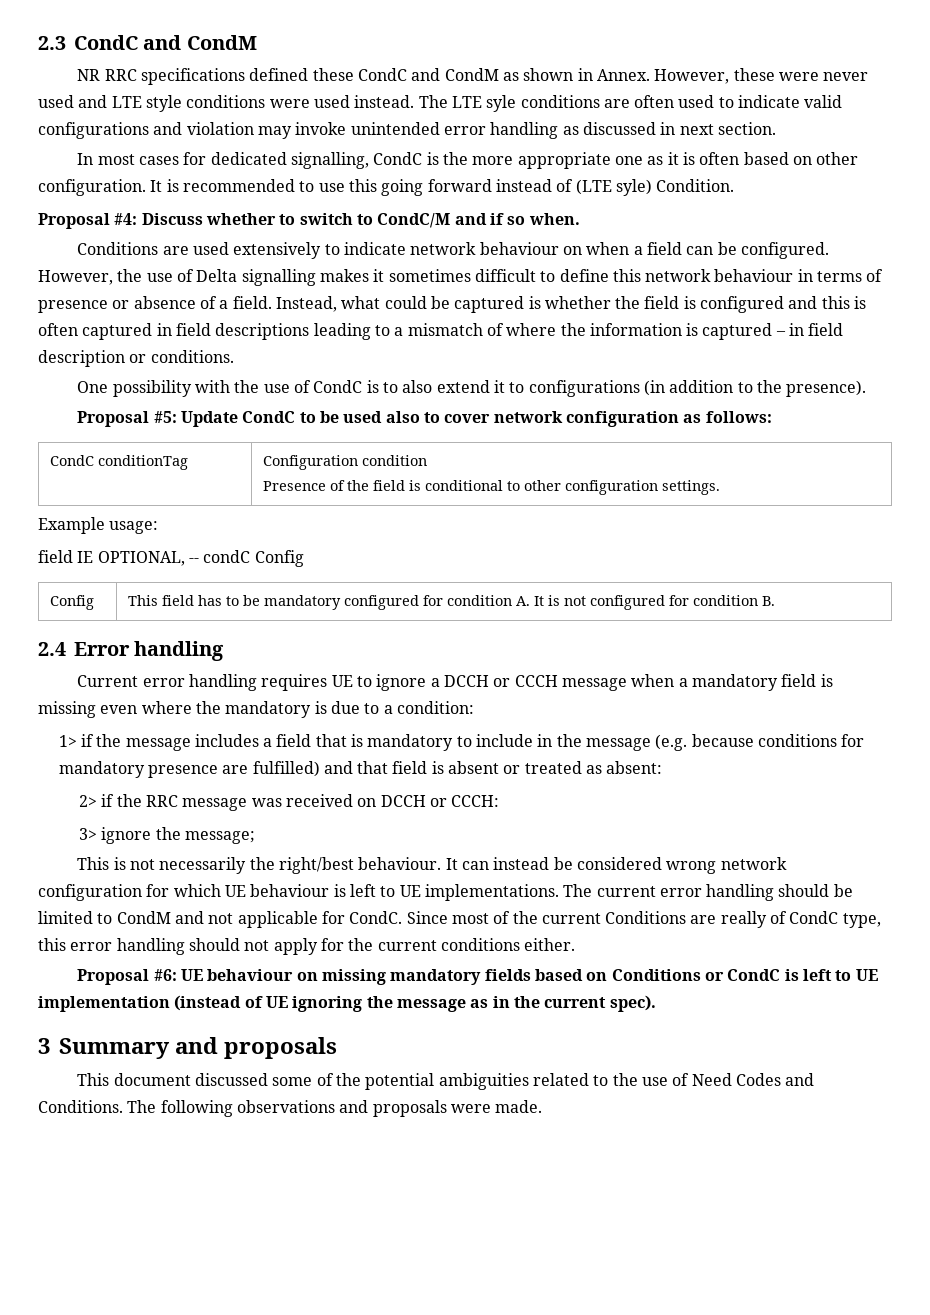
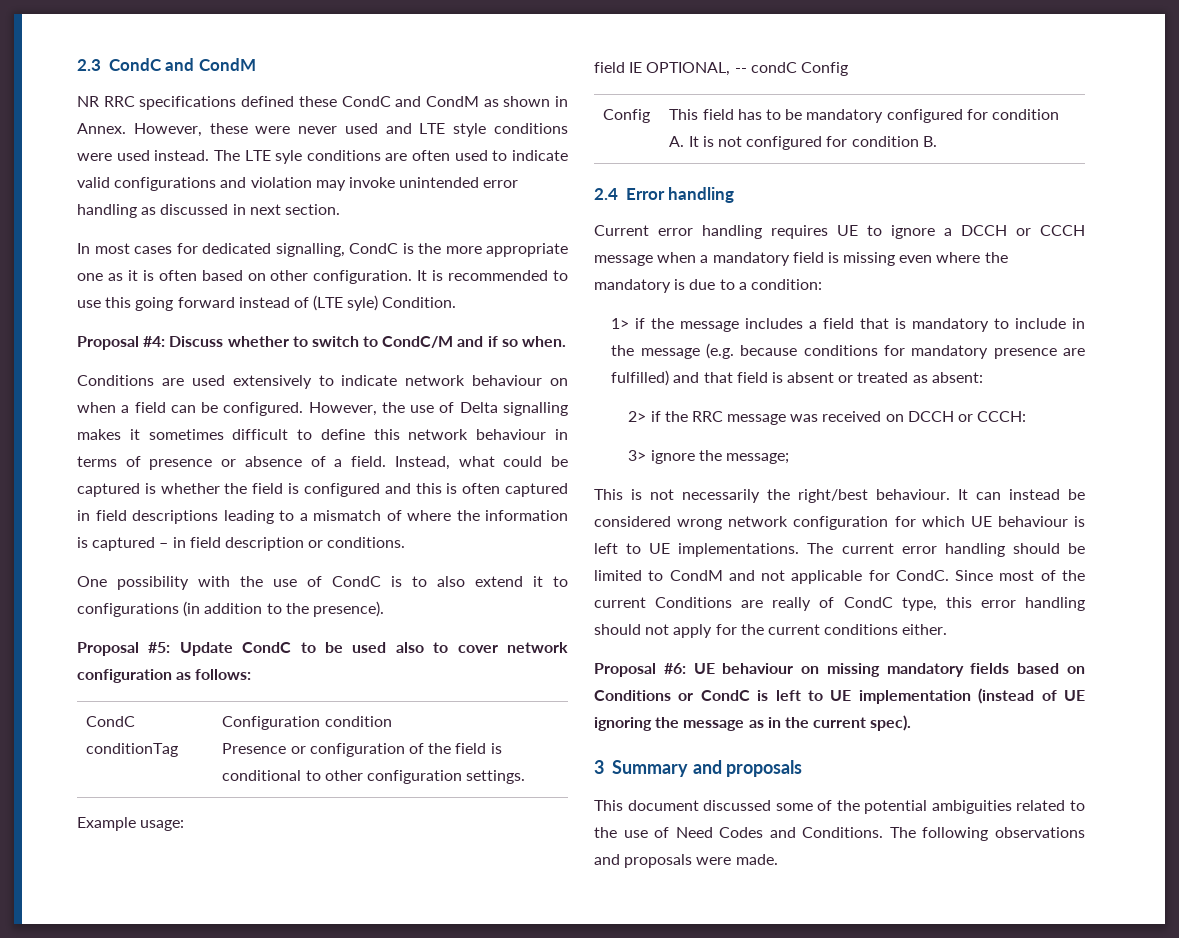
  CondC conditionTag | Configuration condition
- Presence of the field is conditional to other configuration settings.
+ Presence or configuration of the field is conditional to other configuration settings.

